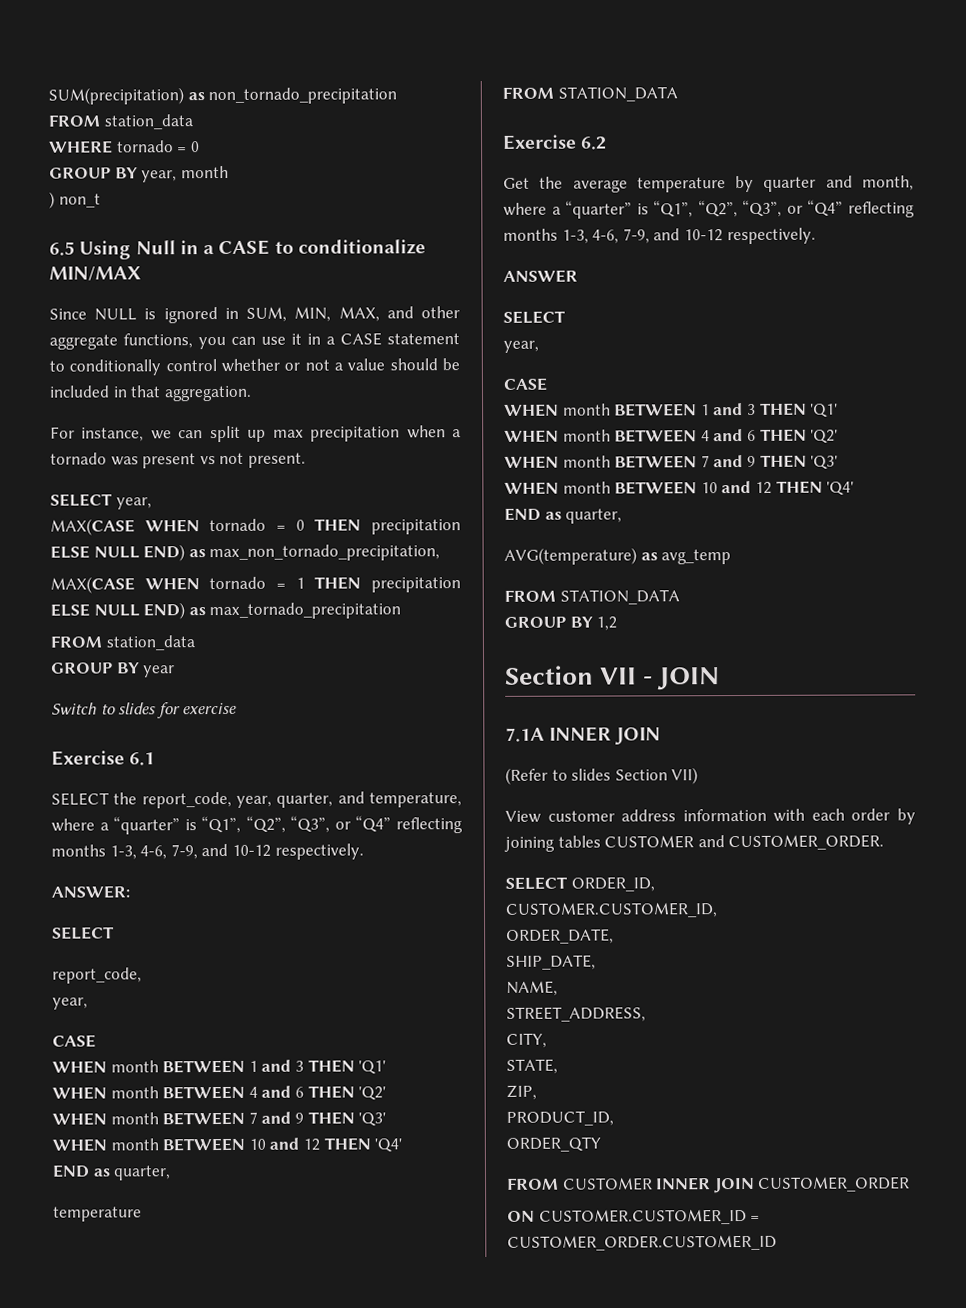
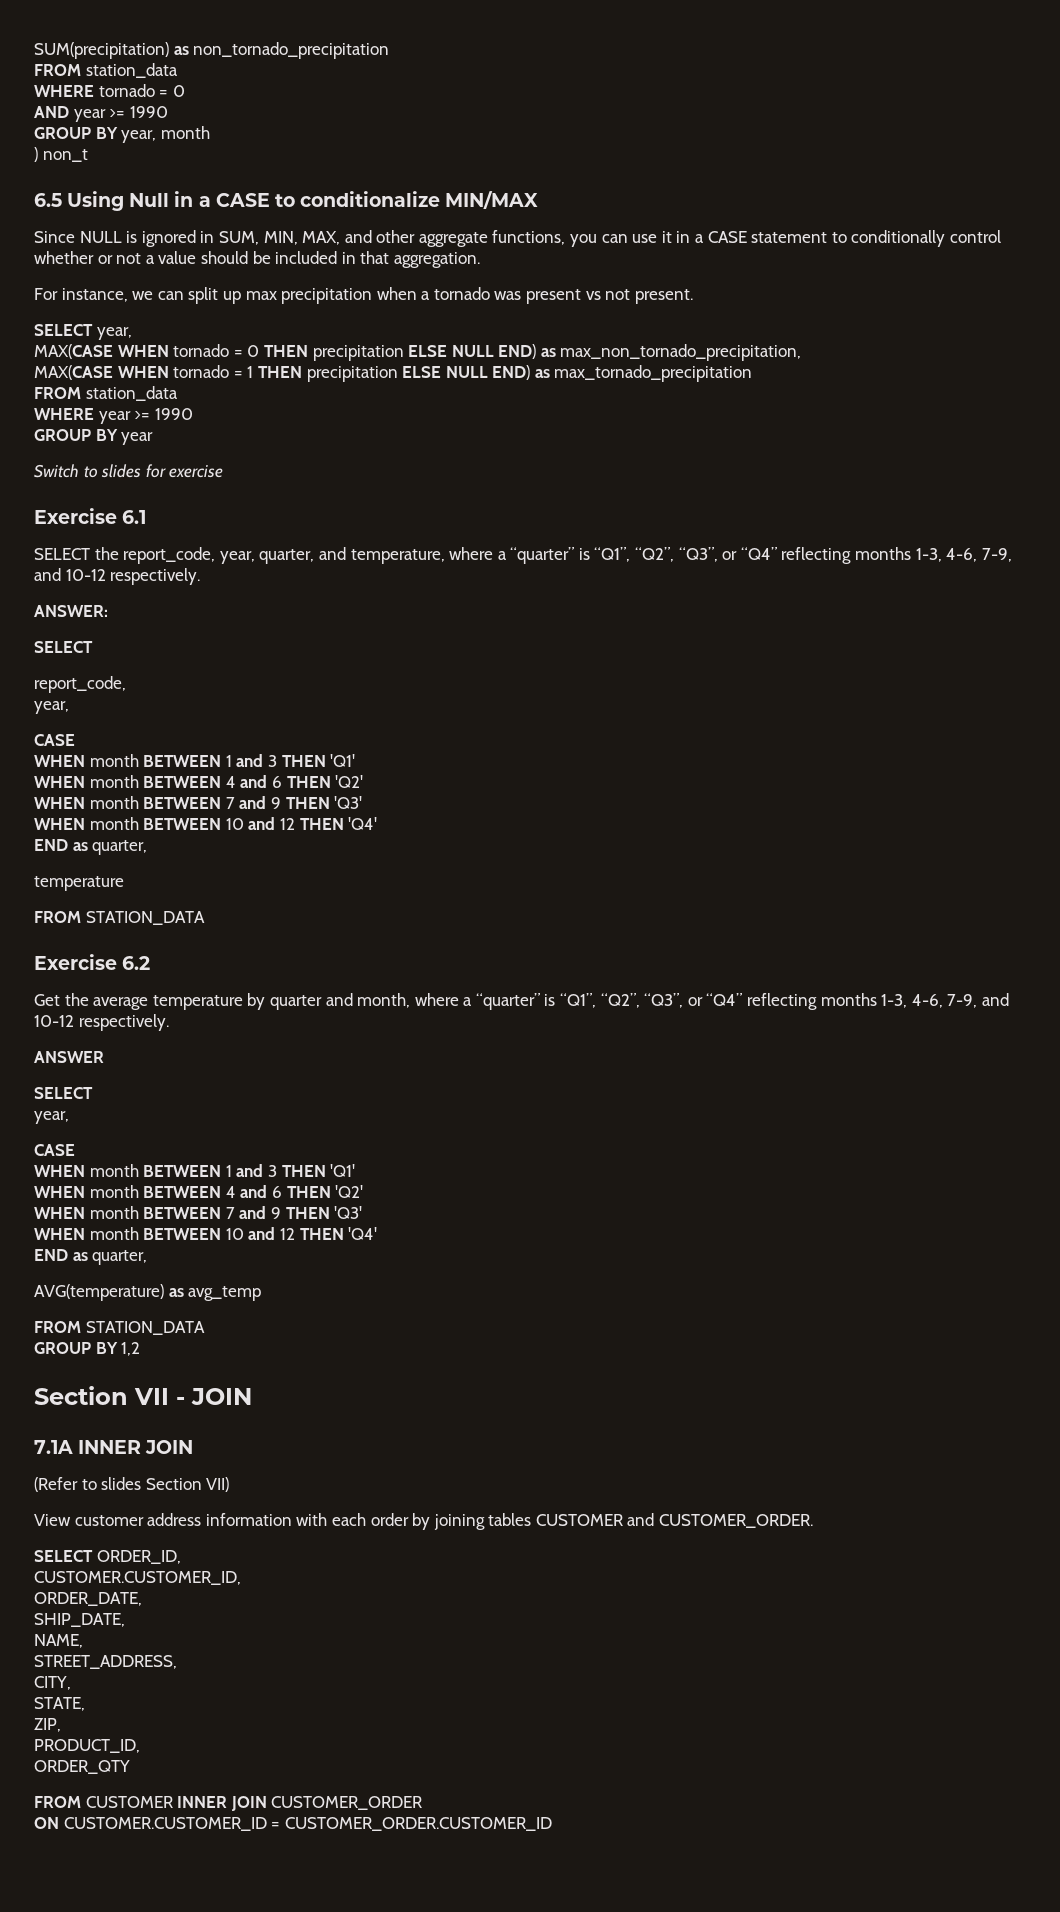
+ AND year >= 1990
+ WHERE year >= 1990

